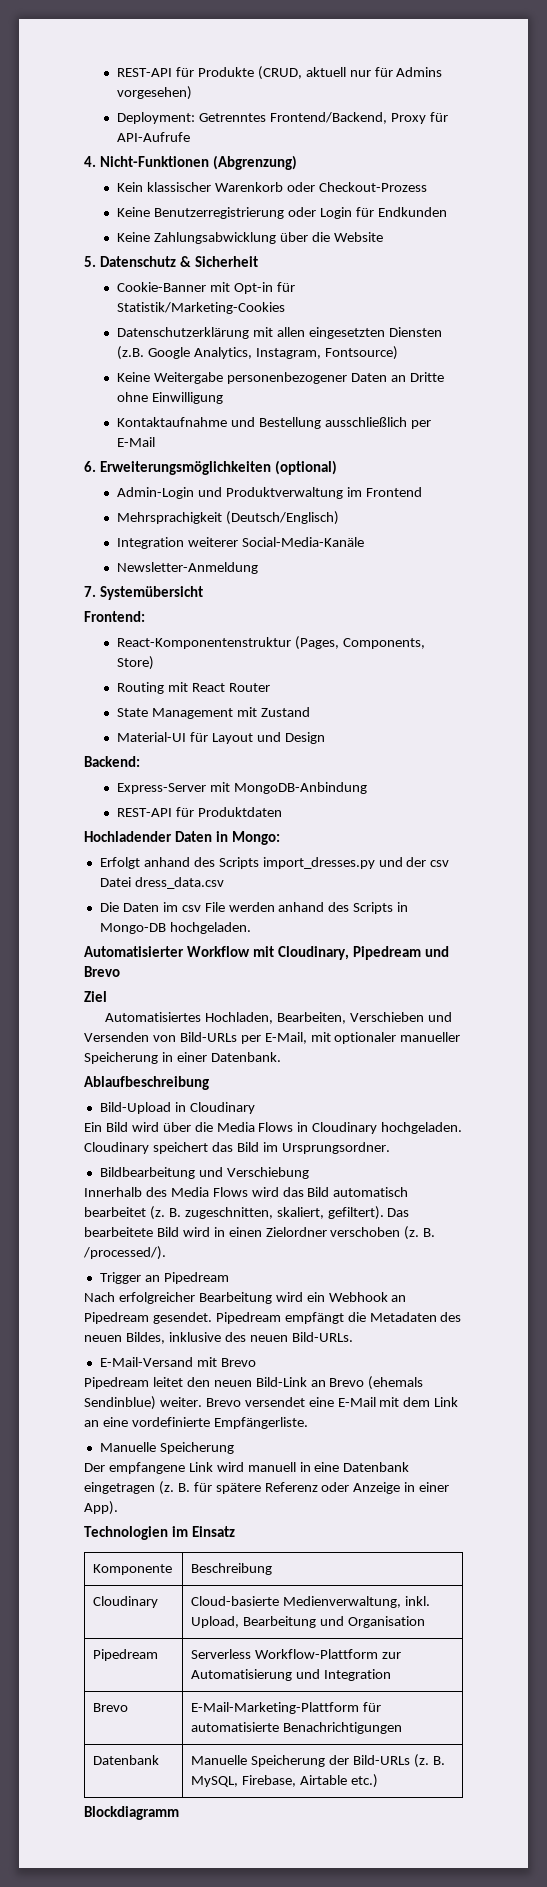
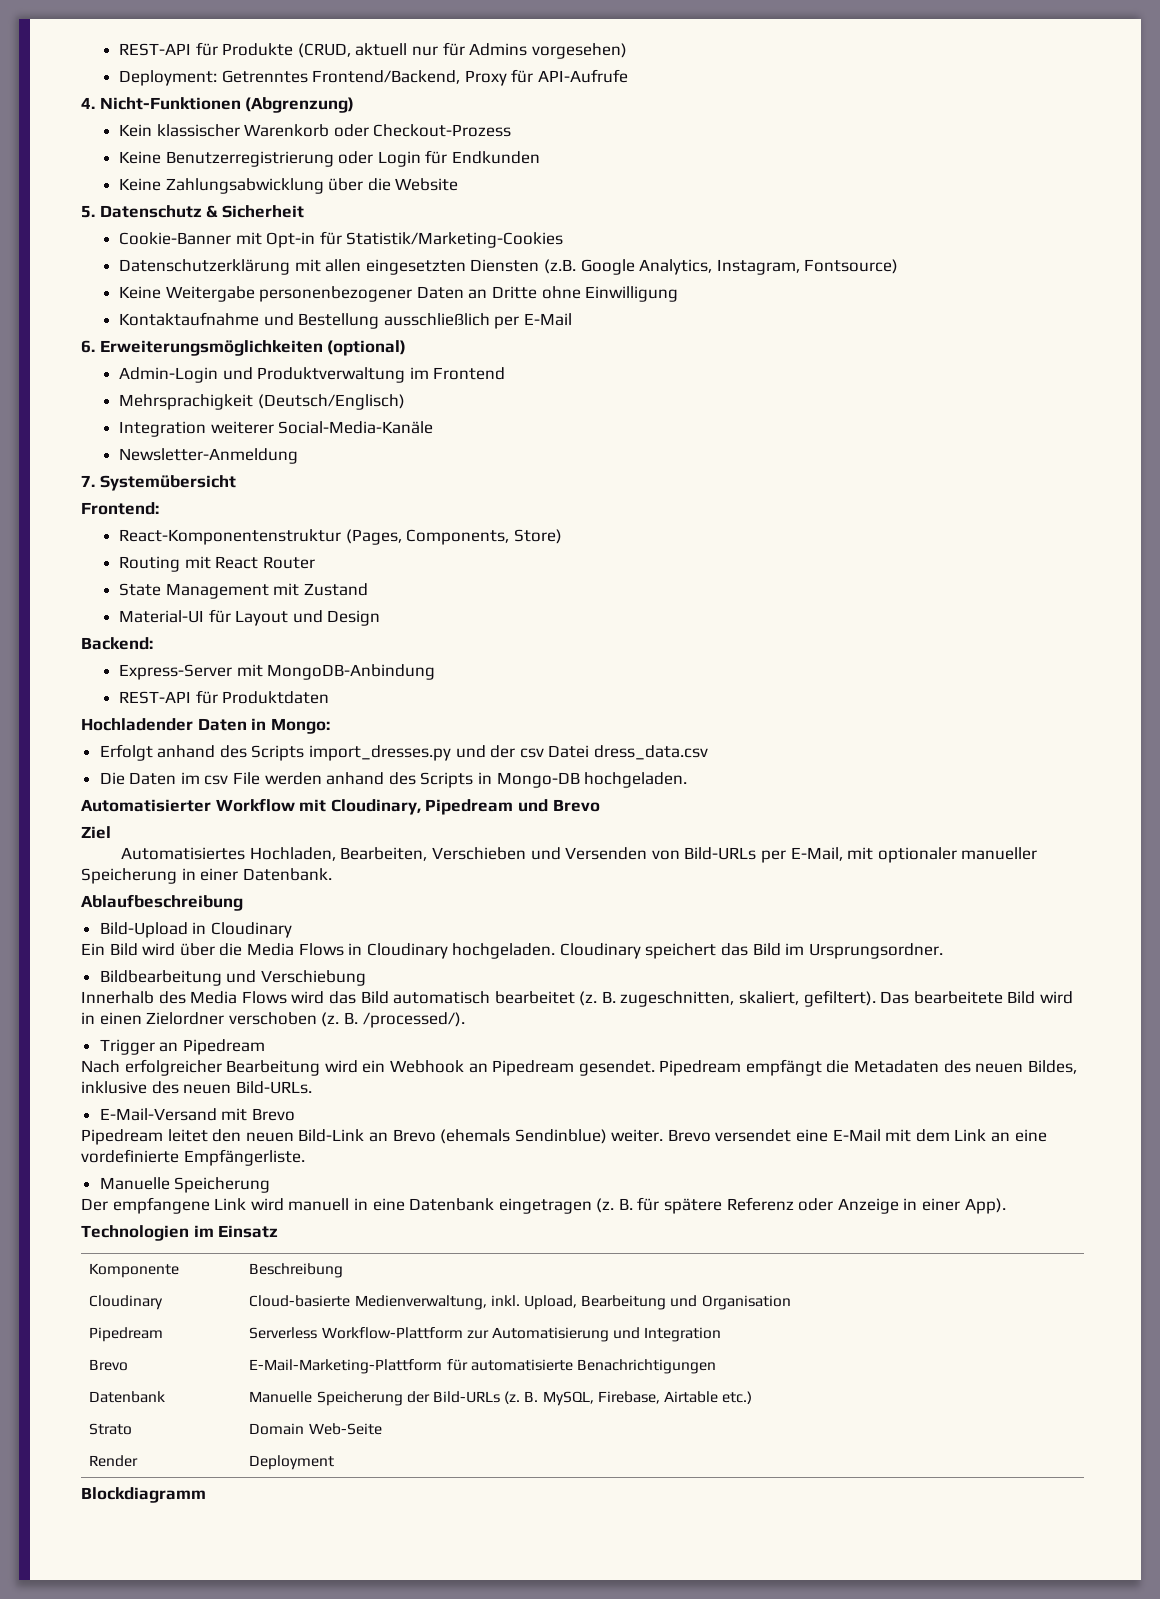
+ Strato | Domain Web-Seite
+ Render | Deployment

